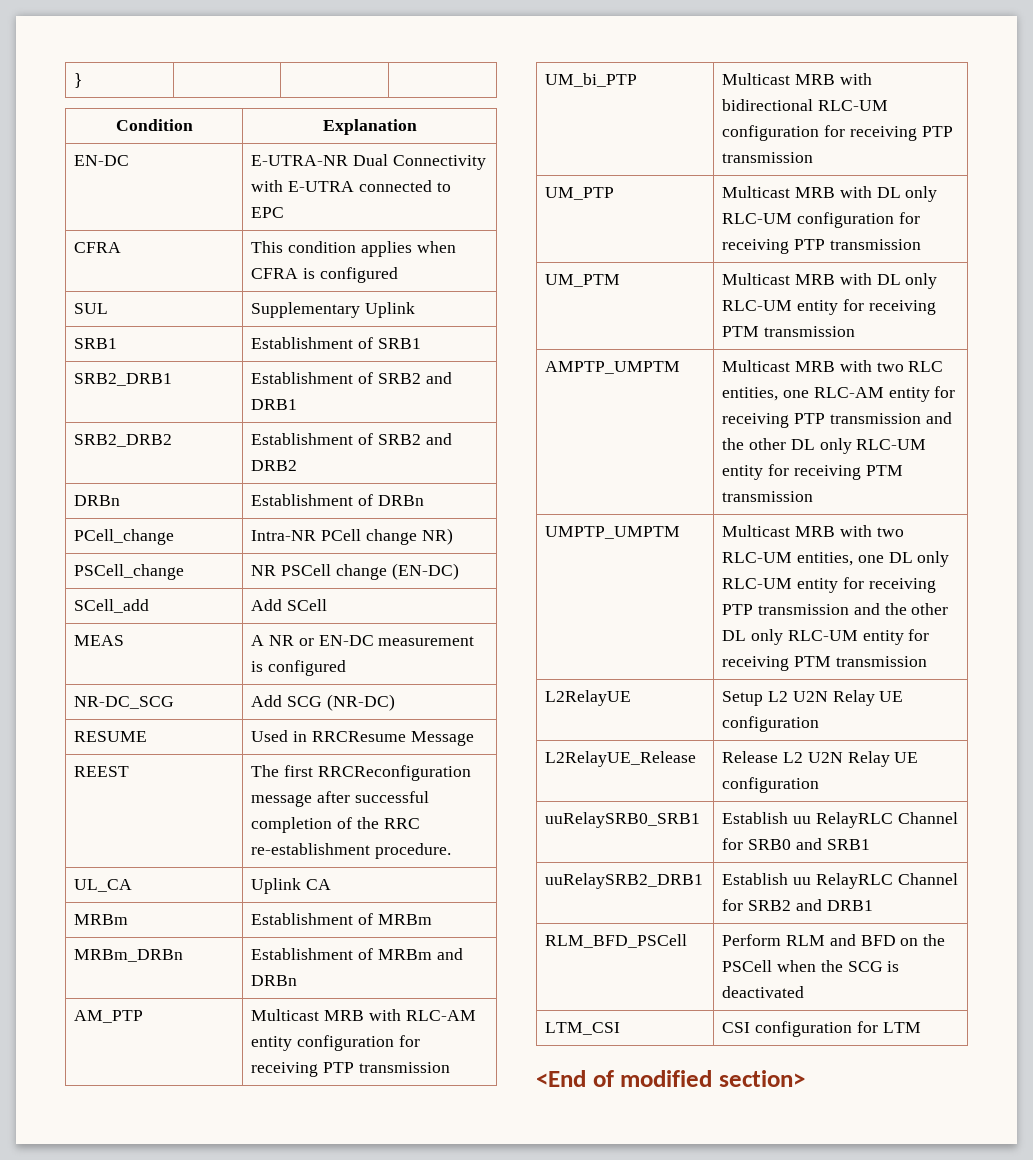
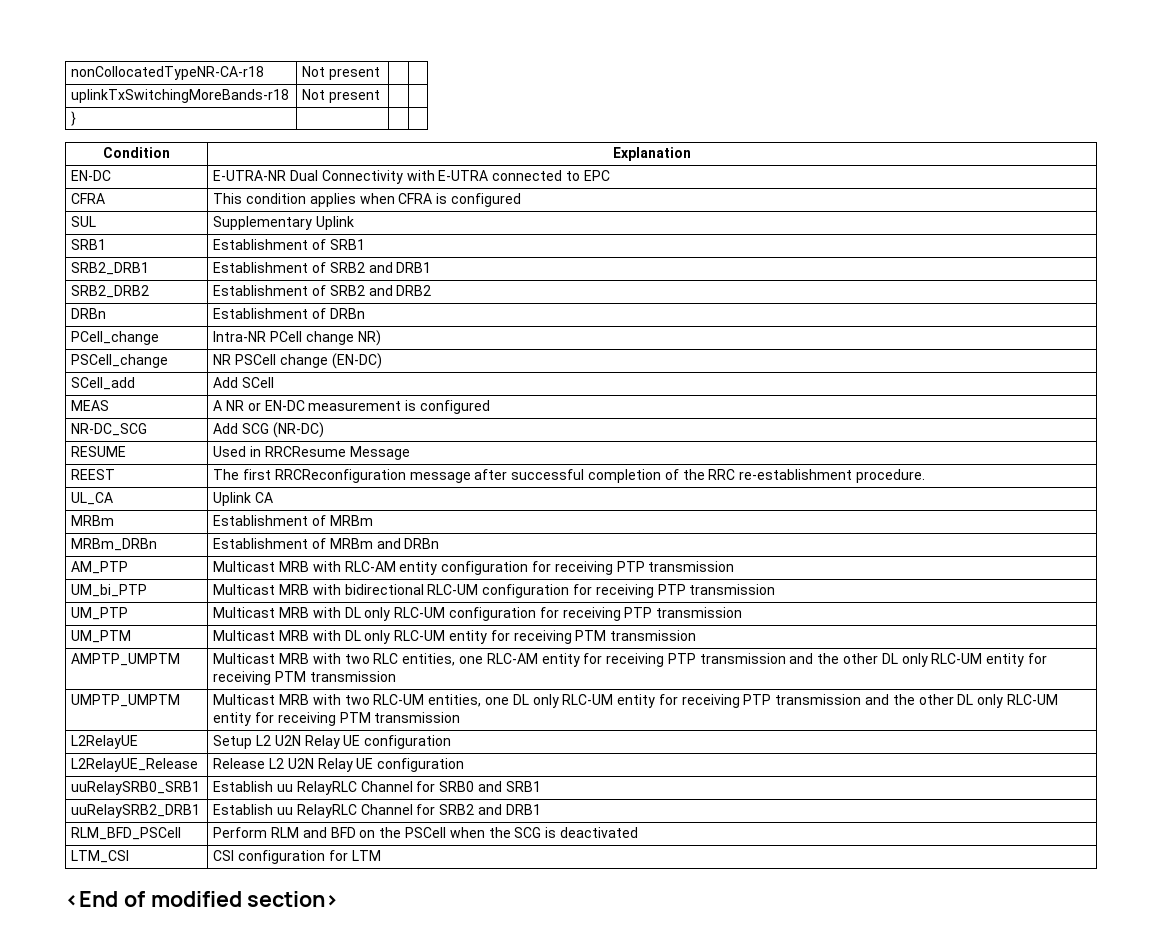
+ nonCollocatedTypeNR-CA-r18 | Not present | |
+ uplinkTxSwitchingMoreBands-r18 | Not present | |

